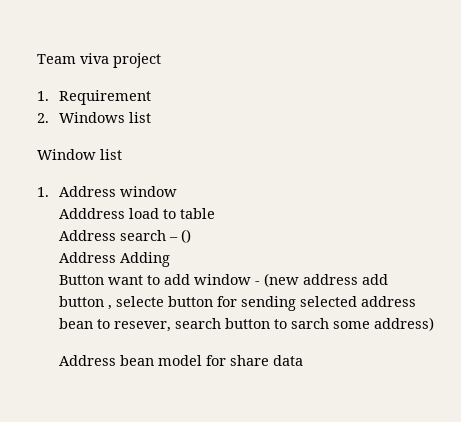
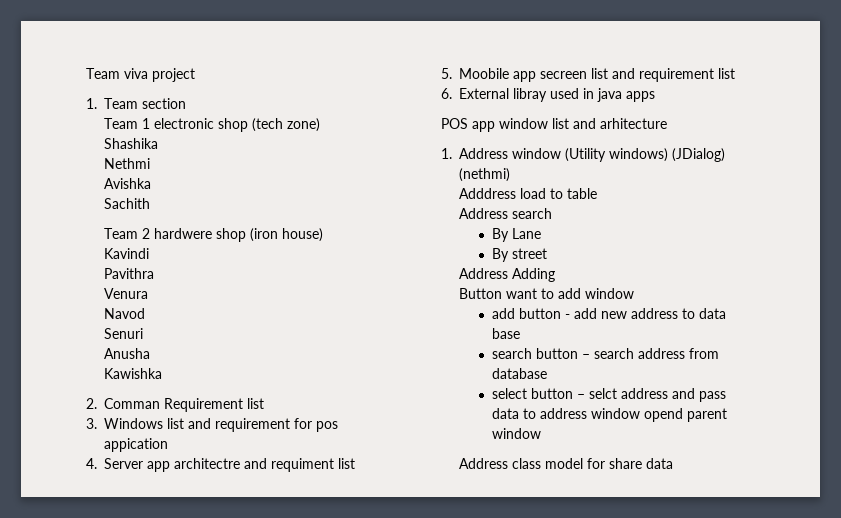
- 1. Requirement
- 2. Windows list
- Window list
+ 1. Team section
+ Team 1 electronic shop (tech zone)
+ Shashika
+ Nethmi
+ Avishka
+ Sachith
+ Team 2 hardwere shop (iron house)
+ Kavindi
+ Pavithra
+ Venura
+ Navod
+ Senuri
+ Anusha
+ Kawishka
+ 2. Comman Requirement list
+ 3. Windows list and requirement for pos appication
+ 4. Server app architectre and requiment list
+ 5. Moobile app secreen list and requirement list
+ 6. External libray used in java apps
+ POS app window list and arhitecture
- 1. Address window
+ 1. Address window (Utility windows) (JDialog) (nethmi)
- Address search – ()
+ Address search
+ By Lane
+ By street
- Button want to add window - (new address add button , selecte button for sending selected address bean to resever, search button to sarch some address)
- Address bean model for share data
+ Button want to add window
+ add button - add new address to data base
+ search button – search address from database
+ select button – selct address and pass data to address window opend parent window
+ Address class model for share data

